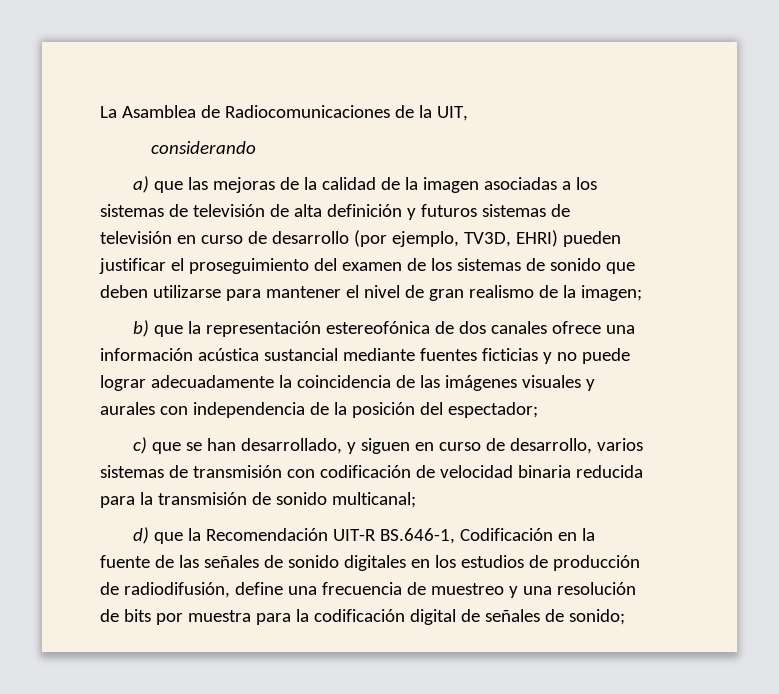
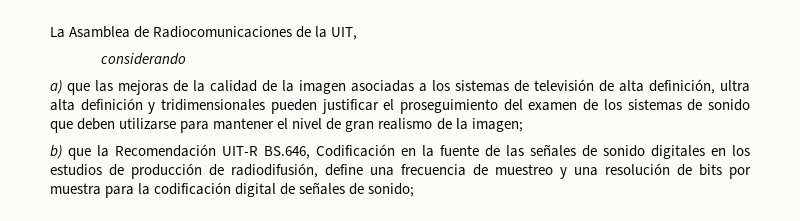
- a) que las mejoras de la calidad de la imagen asociadas a los sistemas de televisión de alta definición y futuros sistemas de televisión en curso de desarrollo (por ejemplo, TV3D, EHRI) pueden justificar el proseguimiento del examen de los sistemas de sonido que deben utilizarse para mantener el nivel de gran realismo de la imagen;
+ a) que las mejoras de la calidad de la imagen asociadas a los sistemas de televisión de alta definición, ultra alta definición y tridimensionales pueden justificar el proseguimiento del examen de los sistemas de sonido que deben utilizarse para mantener el nivel de gran realismo de la imagen;
- b) que la representación estereofónica de dos canales ofrece una información acústica sustancial mediante fuentes ficticias y no puede lograr adecuadamente la coincidencia de las imágenes visuales y aurales con independencia de la posición del espectador;
- c) que se han desarrollado, y siguen en curso de desarrollo, varios sistemas de transmisión con codificación de velocidad binaria reducida para la transmisión de sonido multicanal;
- d) que la Recomendación UIT-R BS.646-1, Codificación en la fuente de las señales de sonido digitales en los estudios de producción de radiodifusión, define una frecuencia de muestreo y una resolución de bits por muestra para la codificación digital de señales de sonido;
+ b) que la Recomendación UIT-R BS.646, Codificación en la fuente de las señales de sonido digitales en los estudios de producción de radiodifusión, define una frecuencia de muestreo y una resolución de bits por muestra para la codificación digital de señales de sonido;

